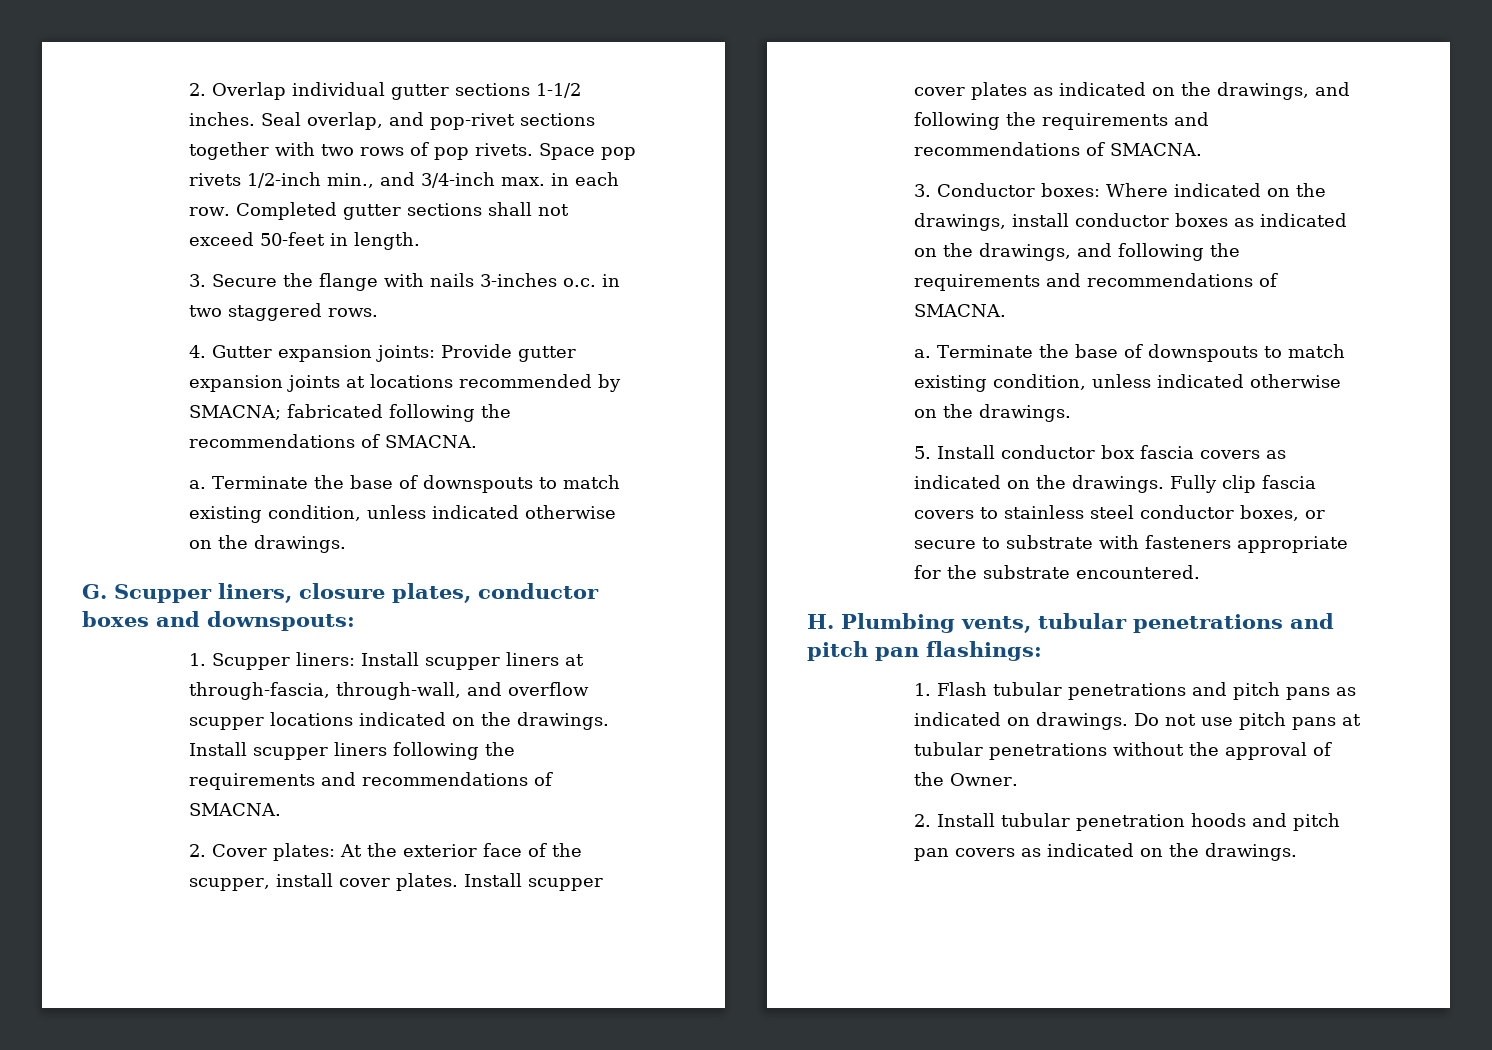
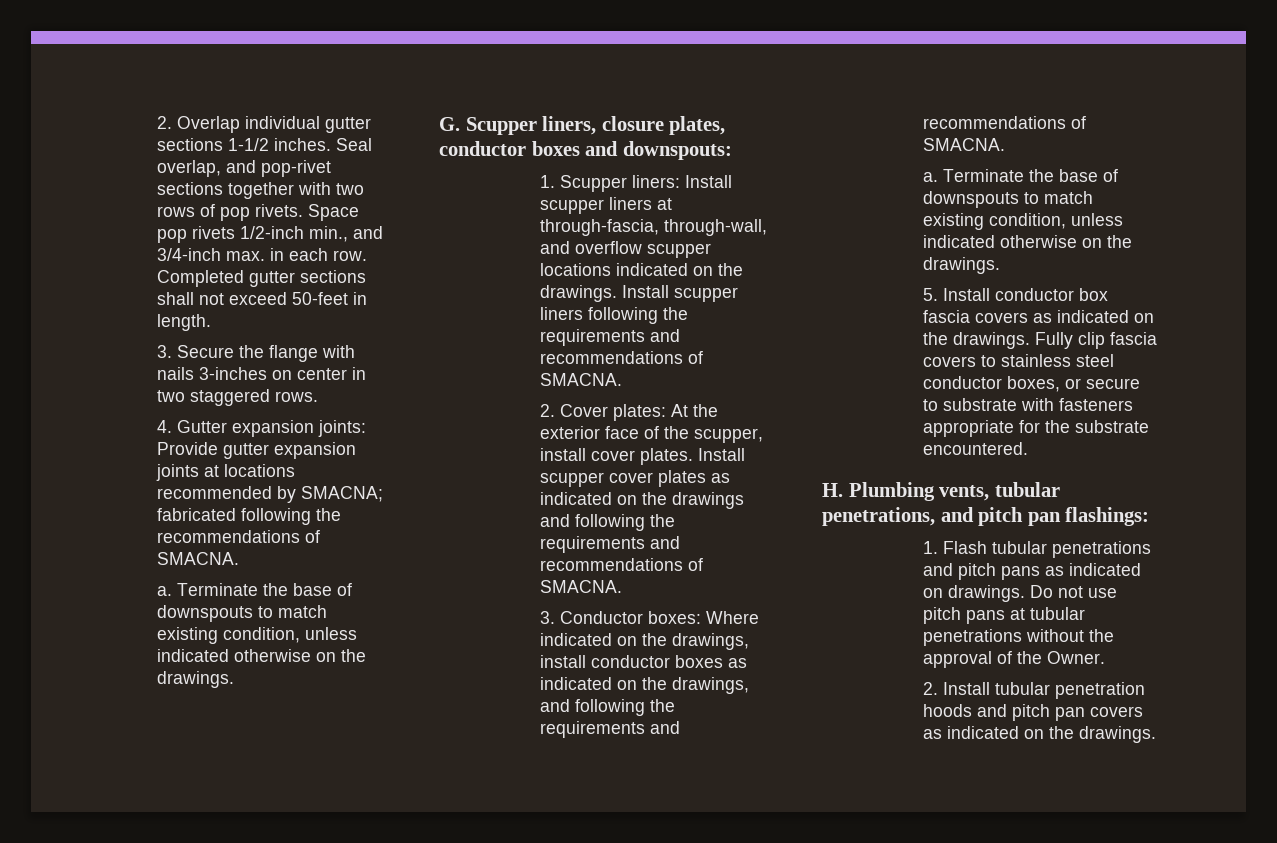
- 3. Secure the flange with nails 3-inches o.c. in two staggered rows.
+ 3. Secure the flange with nails 3-inches on center in two staggered rows.
- Install scupper cover plates as indicated on the drawings, and following the requirements and recommendations of SMACNA.
+ Install scupper cover plates as indicated on the drawings and following the requirements and recommendations of SMACNA.
- H. Plumbing vents, tubular penetrations and pitch pan flashings:
+ H. Plumbing vents, tubular penetrations, and pitch pan flashings:

